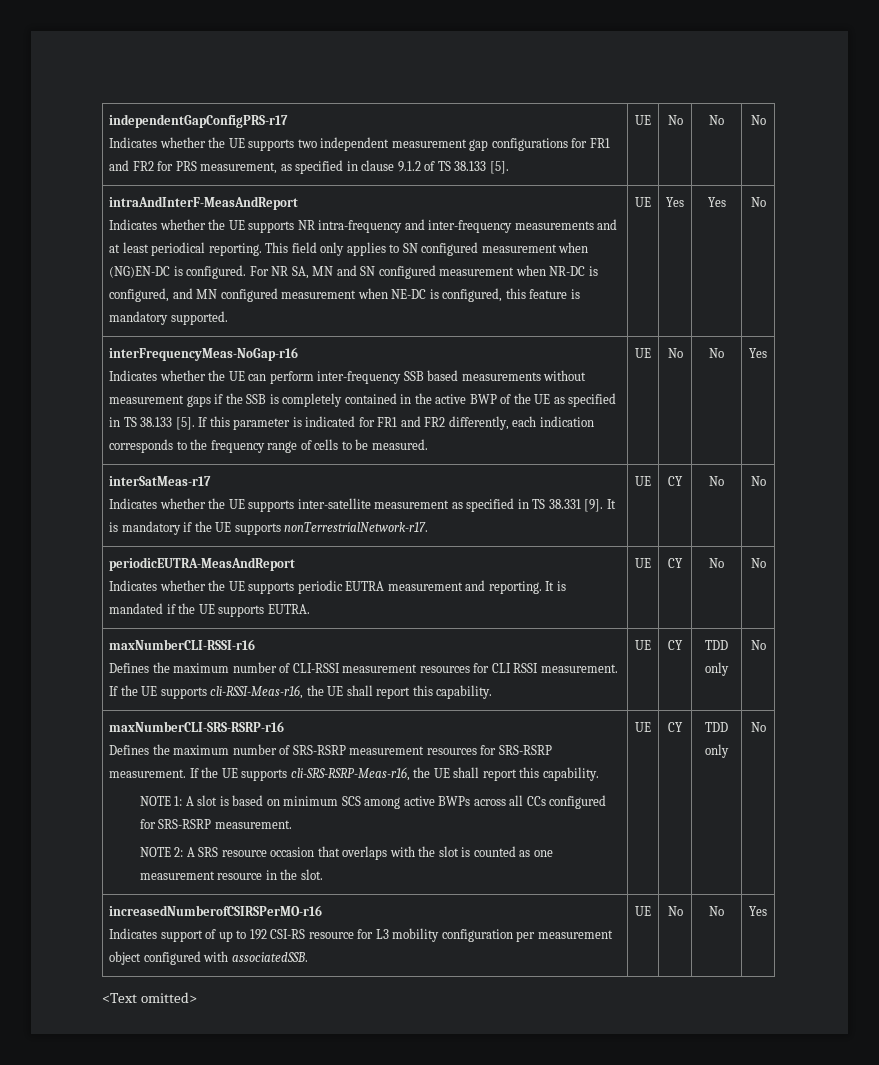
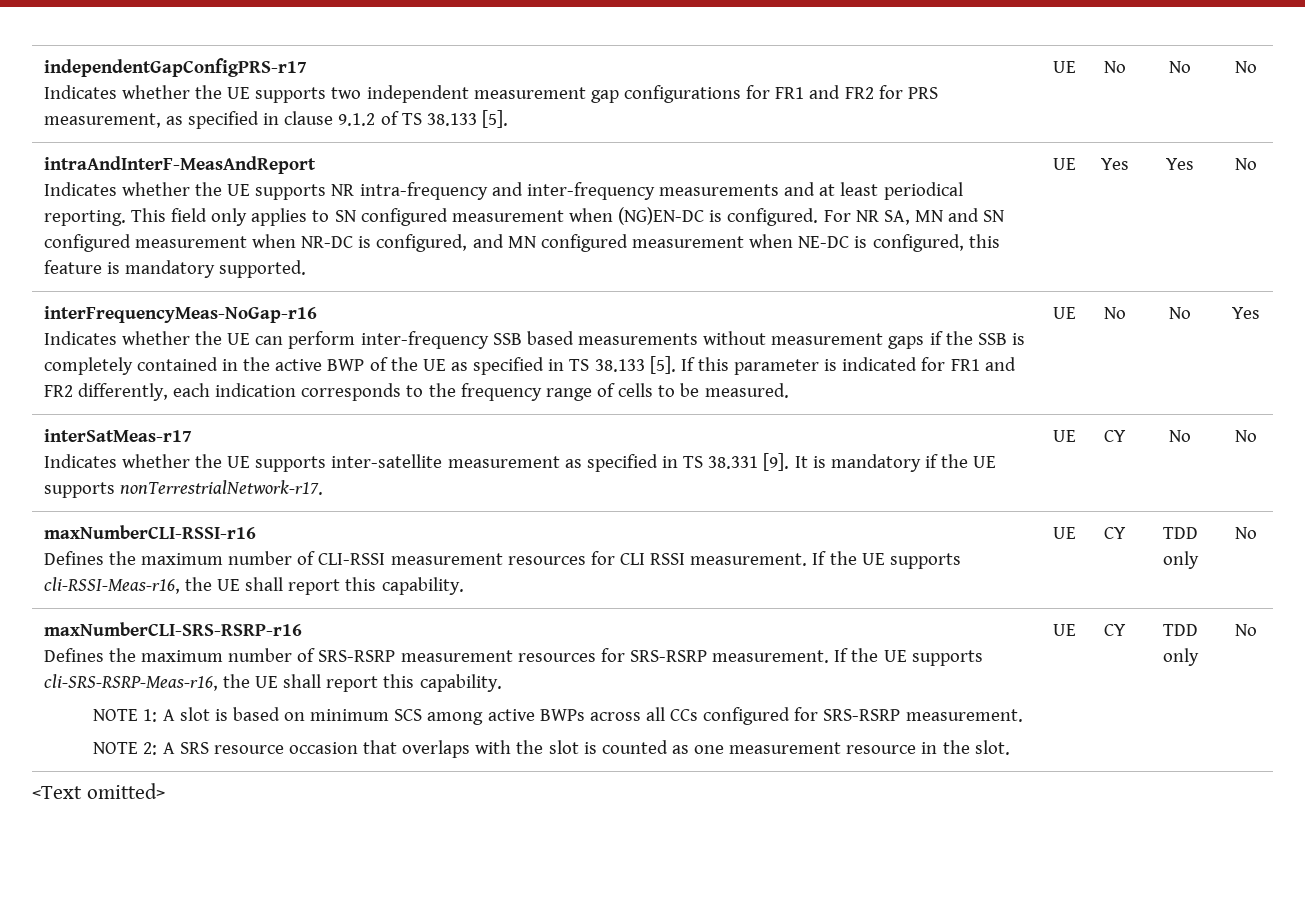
- periodicEUTRA-MeasAndReport
- Indicates whether the UE supports periodic EUTRA measurement and reporting. It is mandated if the UE supports EUTRA. | UE | CY | No | No
- increasedNumberofCSIRSPerMO-r16
- Indicates support of up to 192 CSI-RS resource for L3 mobility configuration per measurement object configured with associatedSSB. | UE | No | No | Yes

